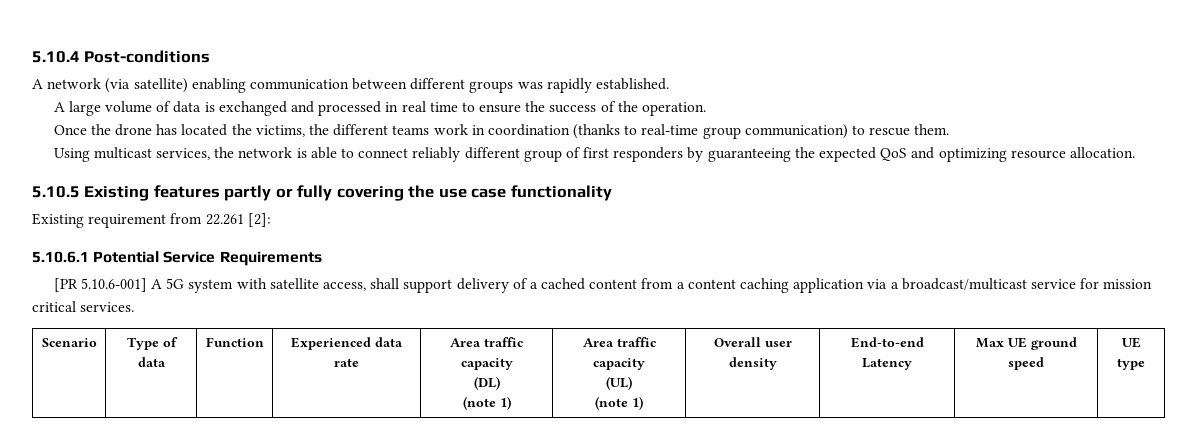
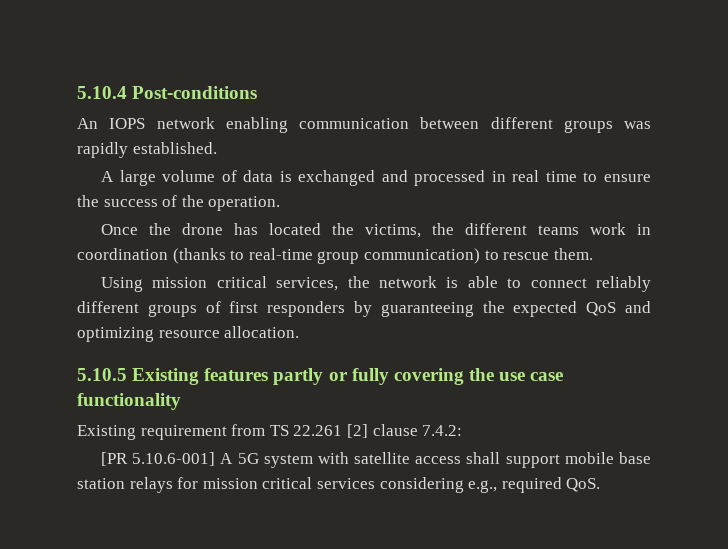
- A network (via satellite) enabling communication between different groups was rapidly established.
+ An IOPS network enabling communication between different groups was rapidly established.
- Using multicast services, the network is able to connect reliably different group of first responders by guaranteeing the expected QoS and optimizing resource allocation.
+ Using mission critical services, the network is able to connect reliably different groups of first responders by guaranteeing the expected QoS and optimizing resource allocation.
- Existing requirement from 22.261 [2]:
- 5.10.6.1 Potential Service Requirements
+ Existing requirement from TS 22.261 [2] clause 7.4.2:
- [PR 5.10.6-001] A 5G system with satellite access, shall support delivery of a cached content from a content caching application via a broadcast/multicast service for mission critical services.
- Scenario | Type of data | Function | Experienced data rate | Area traffic capacity
- (DL)
- (note 1) | Area traffic capacity
- (UL)
- (note 1) | Overall user density | End-to-end Latency | Max UE ground speed | UE type
+ [PR 5.10.6-001] A 5G system with satellite access shall support mobile base station relays for mission critical services considering e.g., required QoS.

